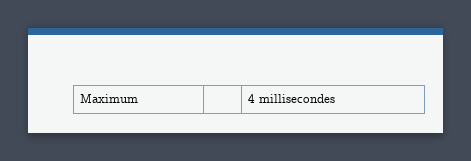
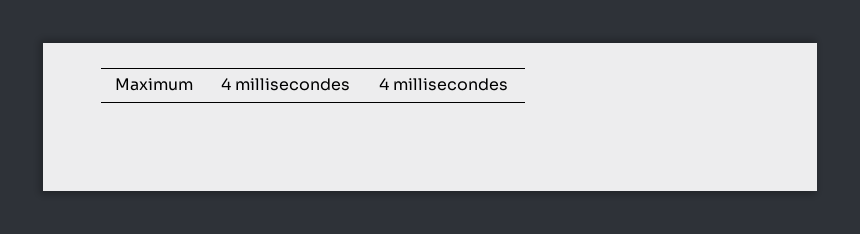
- Maximum | | 4 millisecondes
+ Maximum | 4 millisecondes | 4 millisecondes

